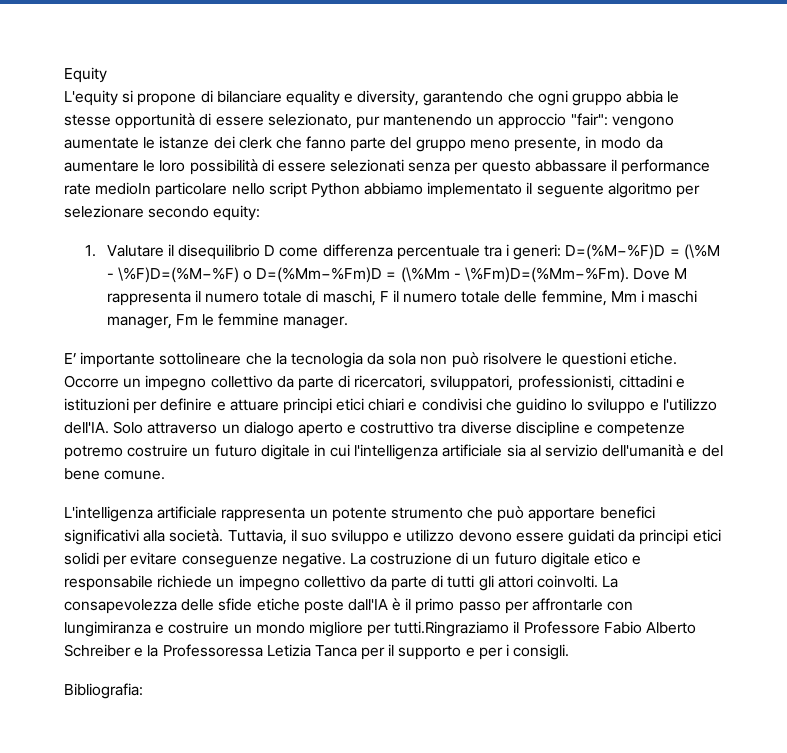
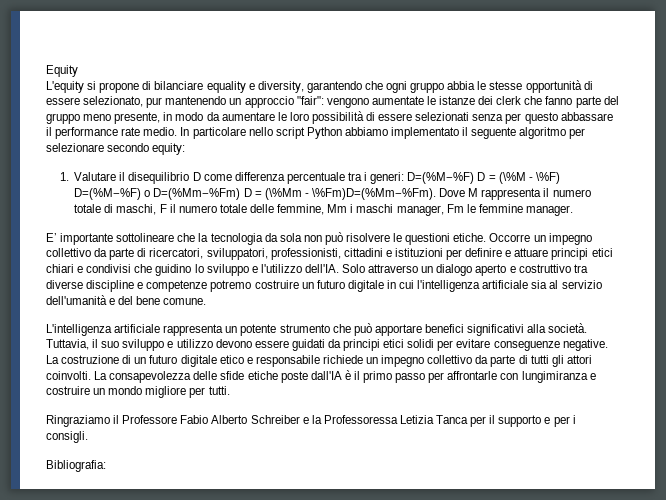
- vengono aumentate le istanze dei clerk che fanno parte del gruppo meno presente, in modo da aumentare le loro possibilità di essere selezionati senza per questo abbassare il performance rate medioIn particolare nello script Python abbiamo implementato il seguente algoritmo per selezionare secondo equity:
+ vengono aumentate le istanze dei clerk che fanno parte del gruppo meno presente, in modo da aumentare le loro possibilità di essere selezionati senza per questo abbassare il performance rate medio. In particolare nello script Python abbiamo implementato il seguente algoritmo per selezionare secondo equity:
- 1. Valutare il disequilibrio D come differenza percentuale tra i generi: D=(%M−%F)D = (\%M - \%F)D=(%M−%F) o D=(%Mm−%Fm)D = (\%Mm - \%Fm)D=(%Mm−%Fm).
+ 1. Valutare il disequilibrio D come differenza percentuale tra i generi: D=(%M−%F) D = (\%M - \%F) D=(%M−%F) o D=(%Mm−%Fm) D = (\%Mm - \%Fm)D=(%Mm−%Fm).
- La consapevolezza delle sfide etiche poste dall'IA è il primo passo per affrontarle con lungimiranza e costruire un mondo migliore per tutti.Ringraziamo il Professore Fabio Alberto Schreiber e la Professoressa Letizia Tanca per il supporto e per i consigli.
+ La consapevolezza delle sfide etiche poste dall'IA è il primo passo per affrontarle con lungimiranza e costruire un mondo migliore per tutti.
+ Ringraziamo il Professore Fabio Alberto Schreiber e la Professoressa Letizia Tanca per il supporto e per i consigli.

